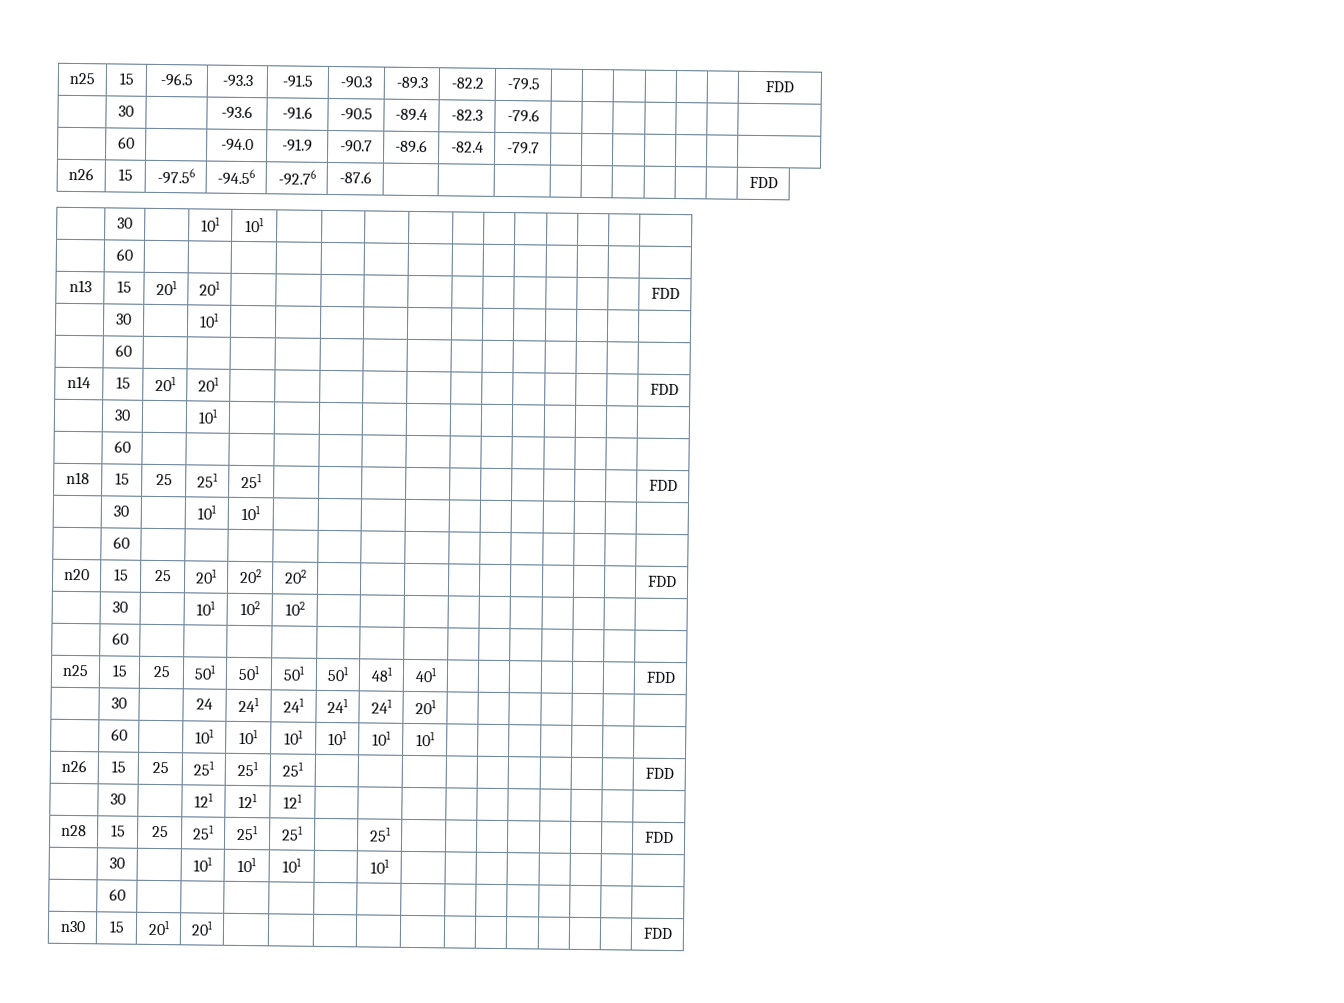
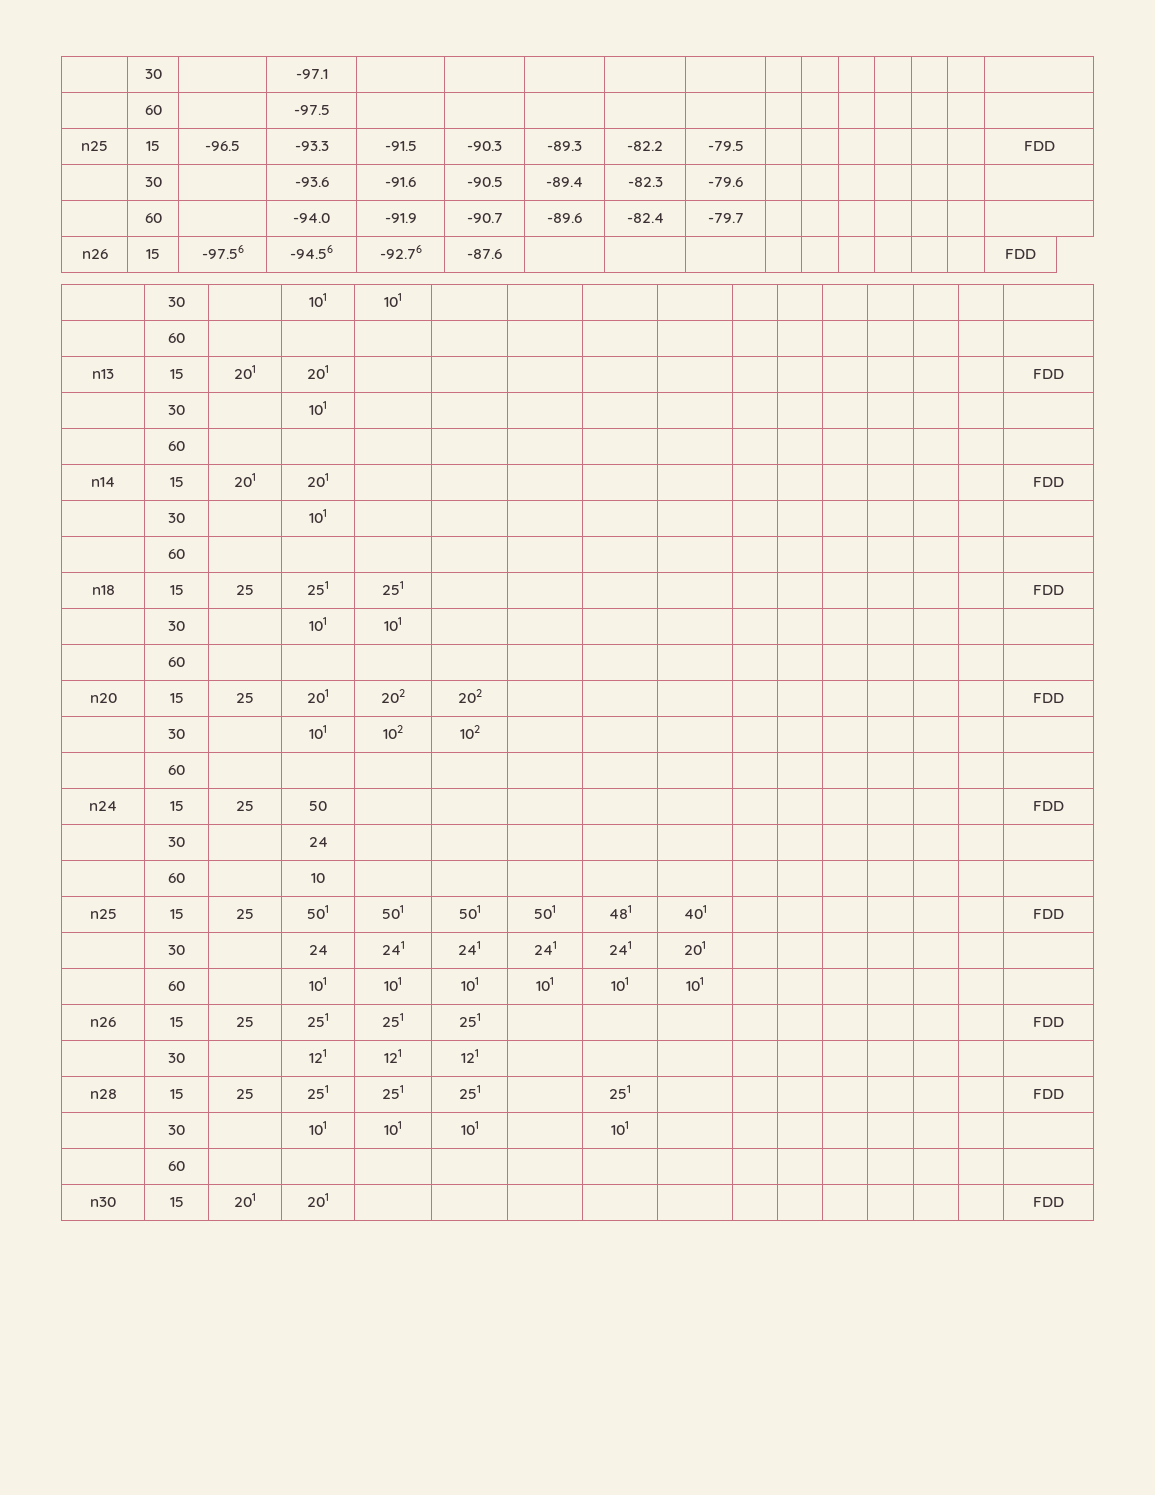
+ | 30 | | -97.1 | | | | | | | | | | | |
+ | 60 | | -97.5 | | | | | | | | | | | |
+ n24 | 15 | 25 | 50 | | | | | | | | | | | | FDD
+ | 30 | | 24 | | | | | | | | | | | |
+ | 60 | | 10 | | | | | | | | | | | |

